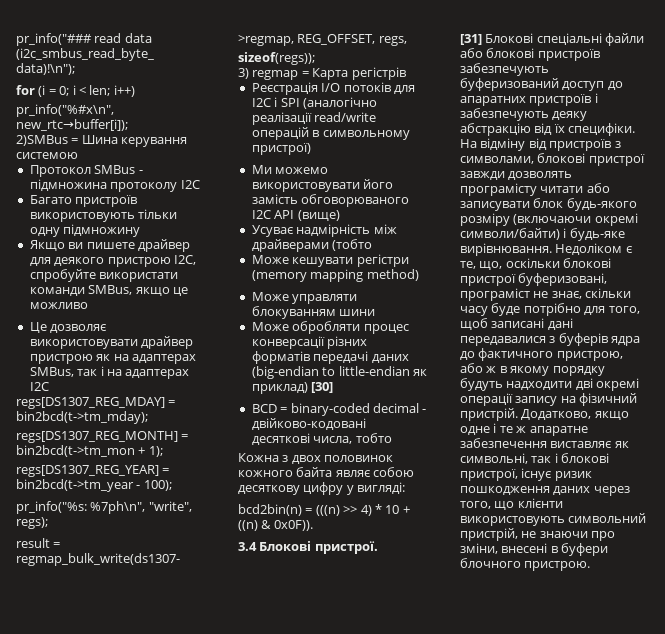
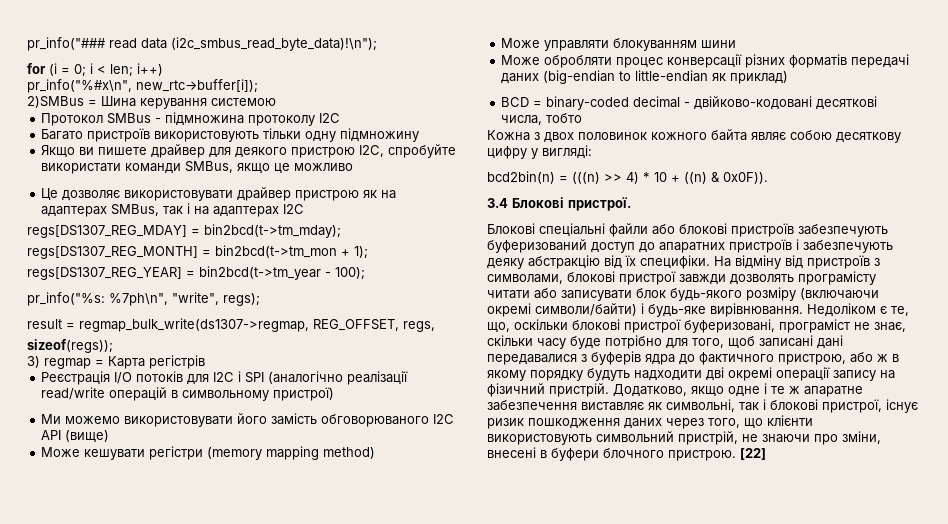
- Усуває надмірність між драйверами (тобто
- Може обробляти процес конверсації різних форматів передачі даних (big-endian to little-endian як приклад) [30]
+ Може обробляти процес конверсації різних форматів передачі даних (big-endian to little-endian як приклад)
- [31] Блокові спеціальні файли або блокові пристроїв забезпечують буферизований доступ до апаратних пристроїв і забезпечують деяку абстракцію від їх специфіки.
+ Блокові спеціальні файли або блокові пристроїв забезпечують буферизований доступ до апаратних пристроїв і забезпечують деяку абстракцію від їх специфіки.
+ [22]

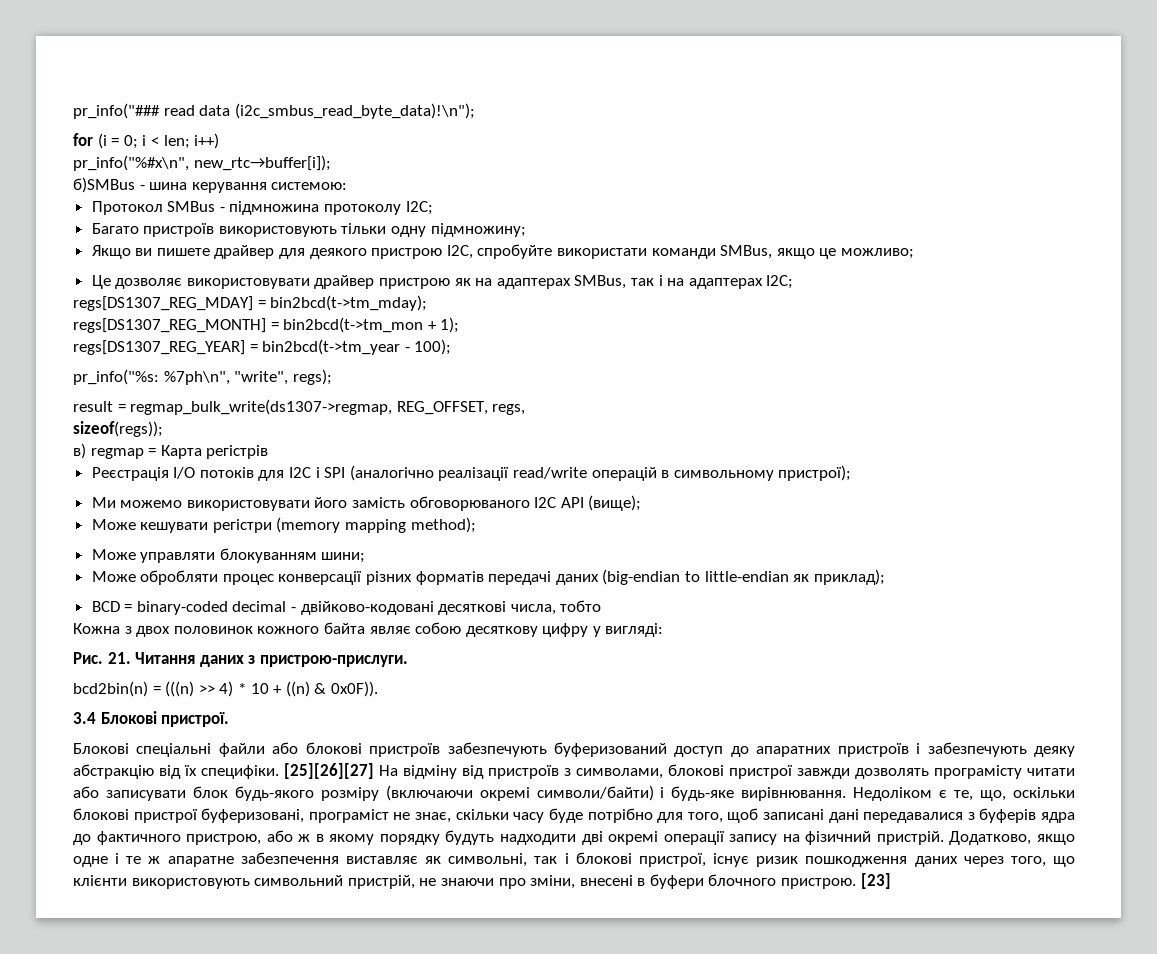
- 2)SMBus = Шина керування системою
+ б)SMBus - шина керування системою:
- Протокол SMBus - підмножина протоколу I2C
+ Протокол SMBus - підмножина протоколу I2C;
- Багато пристроїв використовують тільки одну підмножину
+ Багато пристроїв використовують тільки одну підмножину;
- Якщо ви пишете драйвер для деякого пристрою I2C, спробуйте використати команди SMBus, якщо це можливо
+ Якщо ви пишете драйвер для деякого пристрою I2C, спробуйте використати команди SMBus, якщо це можливо;
- Це дозволяє використовувати драйвер пристрою як на адаптерах SMBus, так і на адаптерах I2C
+ Це дозволяє використовувати драйвер пристрою як на адаптерах SMBus, так і на адаптерах I2C;
- 3) regmap = Карта регістрів
+ в) regmap = Карта регістрів
- Реєстрація I/O потоків для I2C і SPI (аналогічно реалізації read/write операцій в символьному пристрої)
+ Реєстрація I/O потоків для I2C і SPI (аналогічно реалізації read/write операцій в символьному пристрої);
- Ми можемо використовувати його замість обговорюваного I2C API (вище)
+ Ми можемо використовувати його замість обговорюваного I2C API (вище);
- Може кешувати регістри (memory mapping method)
+ Може кешувати регістри (memory mapping method);
- Може управляти блокуванням шини
+ Може управляти блокуванням шини;
- Може обробляти процес конверсації різних форматів передачі даних (big-endian to little-endian як приклад)
+ Може обробляти процес конверсації різних форматів передачі даних (big-endian to little-endian як приклад);
+ Рис. 21. Читання даних з пристрою-прислуги.
- На відміну від пристроїв з символами, блокові пристрої завжди дозволять програмісту читати або записувати блок будь-якого розміру (включаючи окремі символи/байти) і будь-яке вирівнювання.
+ [25][26][27] На відміну від пристроїв з символами, блокові пристрої завжди дозволять програмісту читати або записувати блок будь-якого розміру (включаючи окремі символи/байти) і будь-яке вирівнювання.
- [22]
+ [23]

